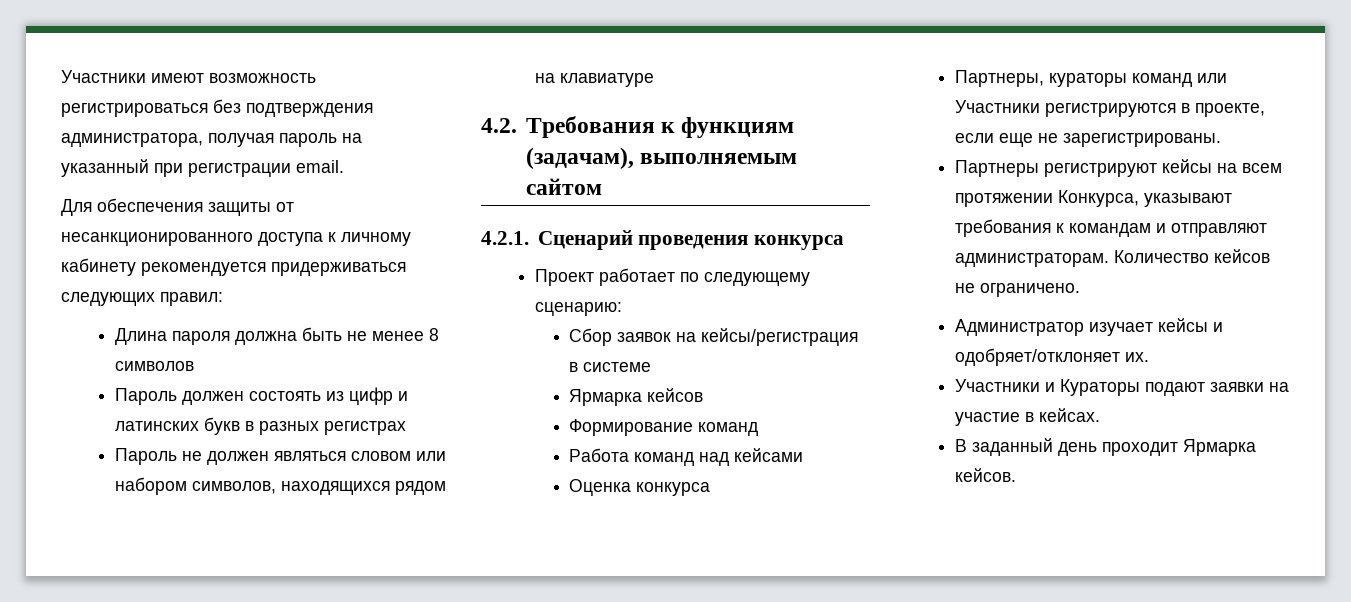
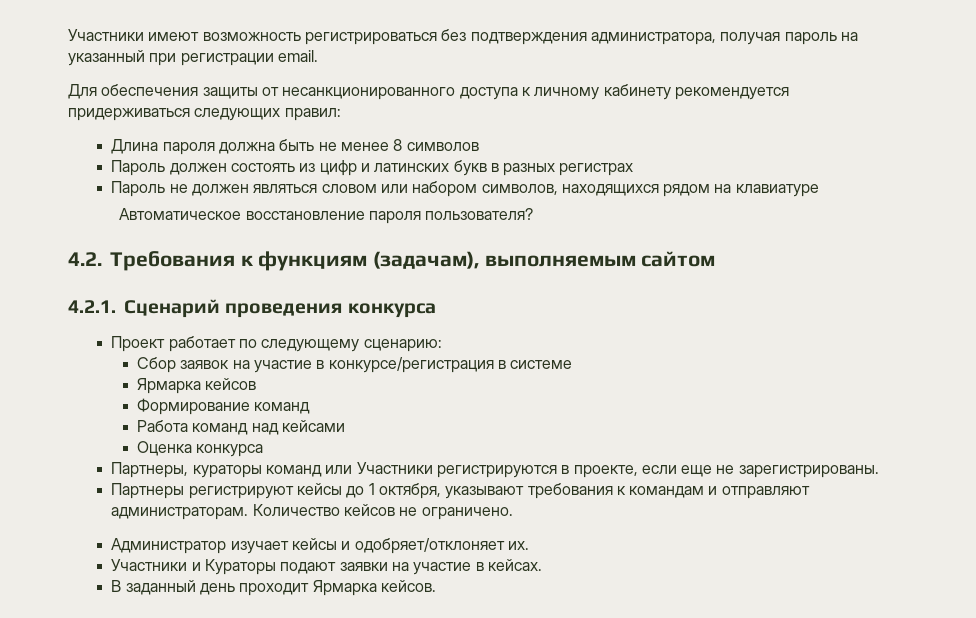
+ Автоматическое восстановление пароля пользователя?
- Сбор заявок на кейсы/регистрация в системе
+ Сбор заявок на участие в конкурсе/регистрация в системе
- Партнеры регистрируют кейсы на всем протяжении Конкурса, указывают требования к командам и отправляют администраторам.
+ Партнеры регистрируют кейсы до 1 октября, указывают требования к командам и отправляют администраторам.

